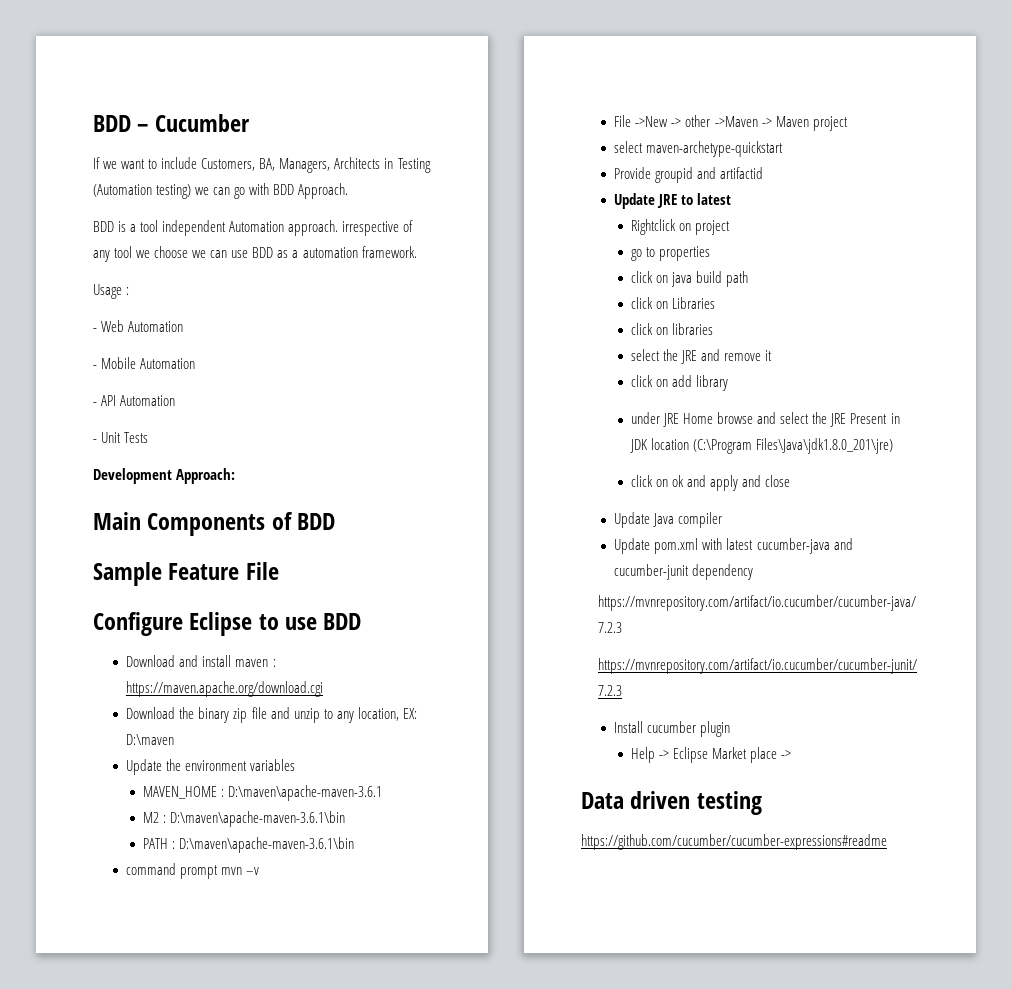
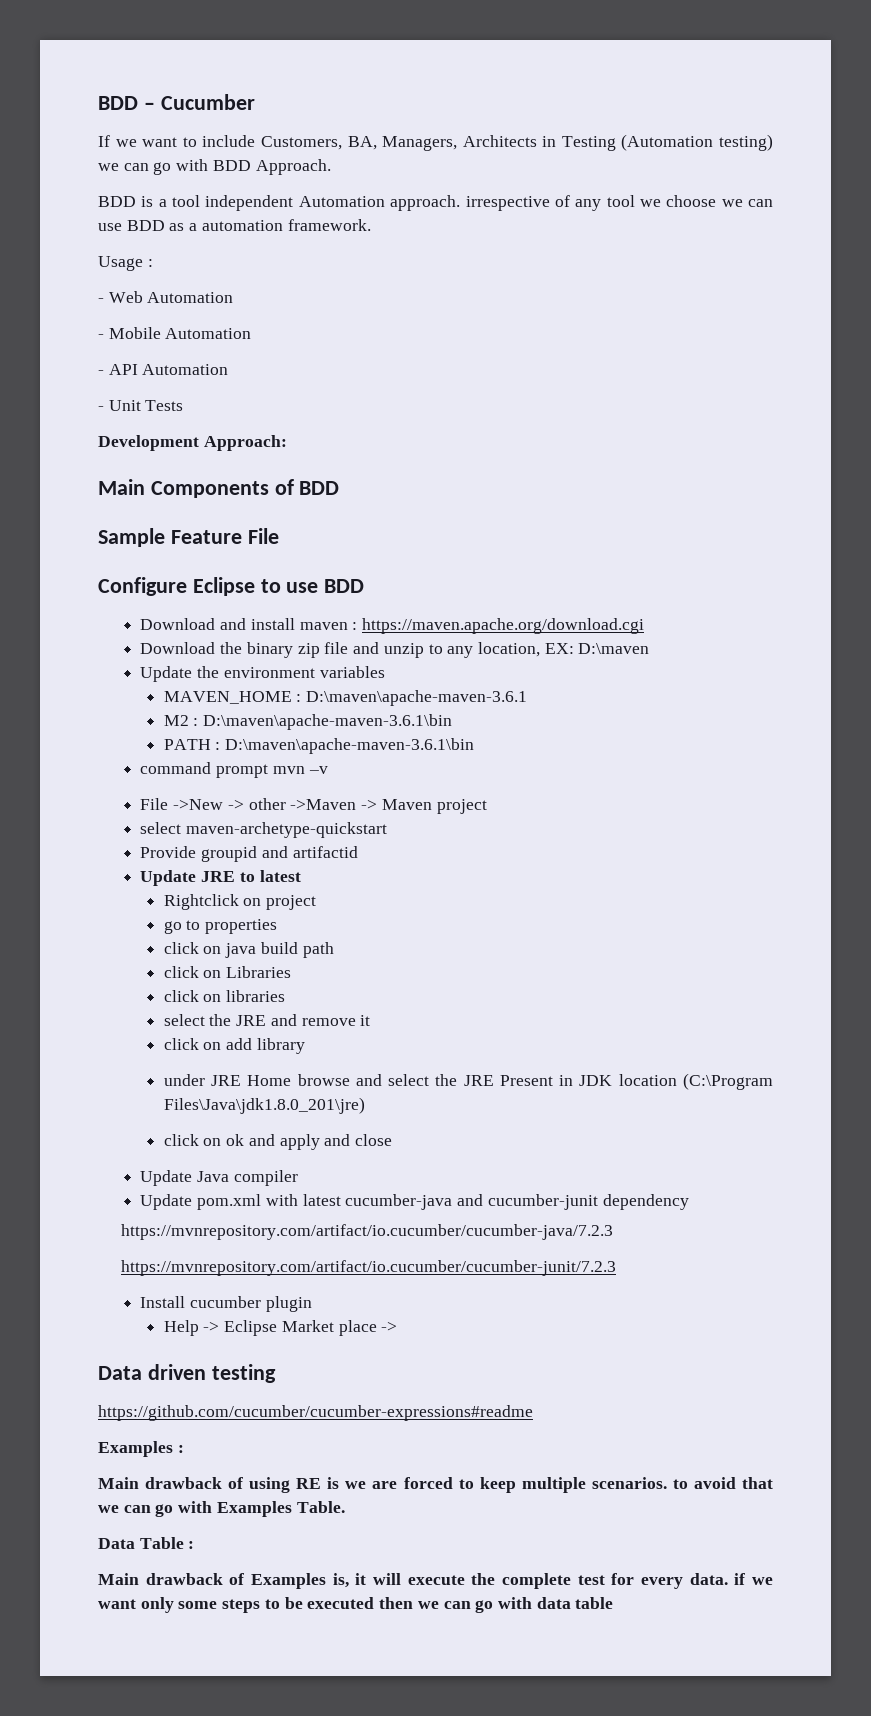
+ Examples :
+ Main drawback of using RE is we are forced to keep multiple scenarios. to avoid that we can go with Examples Table.
+ Data Table :
+ Main drawback of Examples is, it will execute the complete test for every data. if we want only some steps to be executed then we can go with data table

